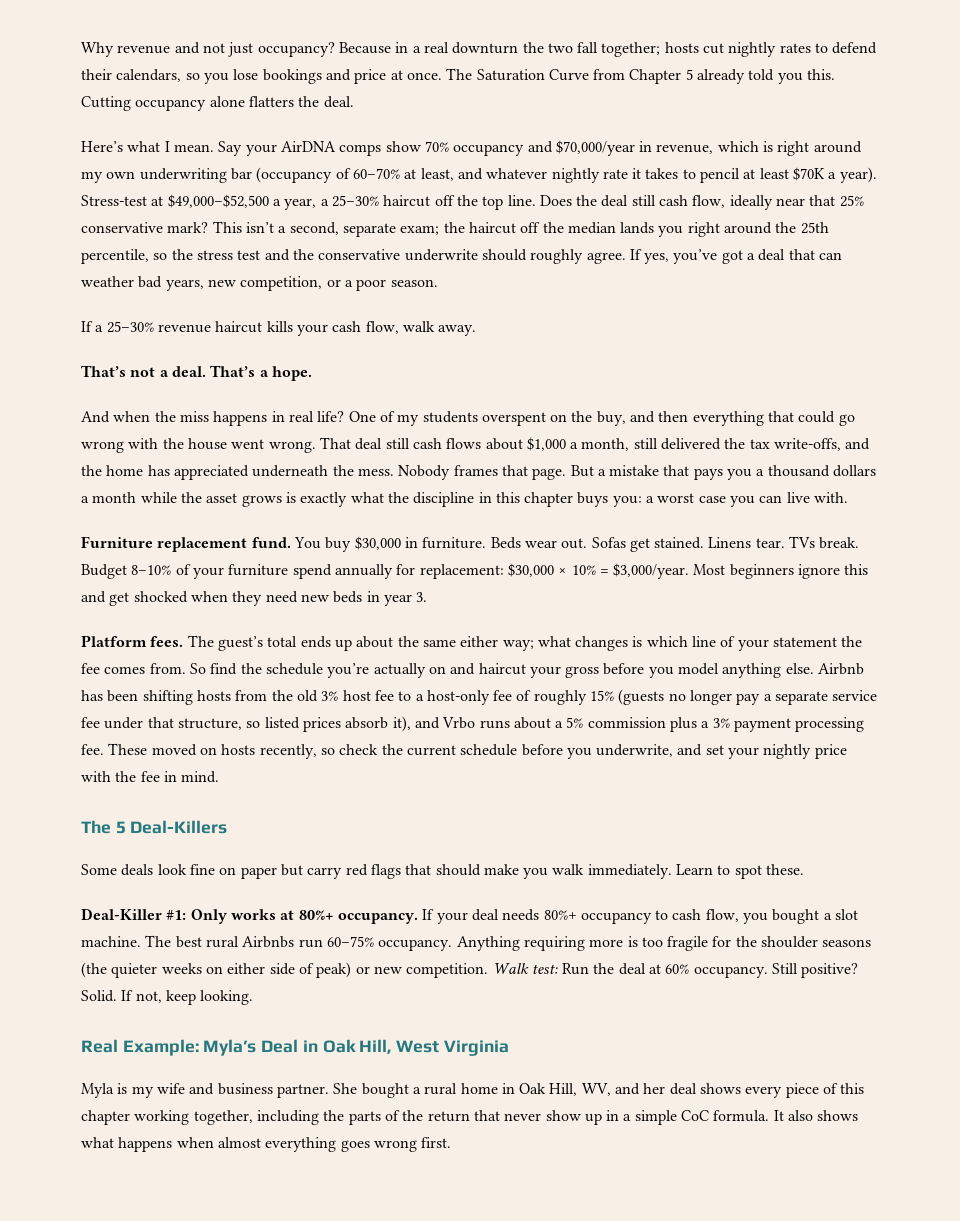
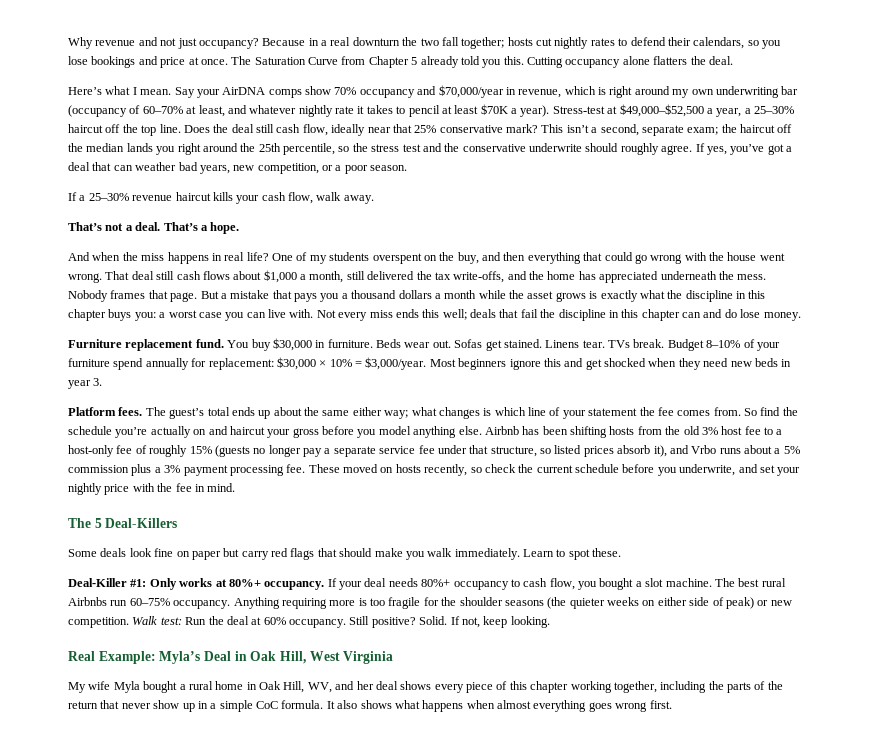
+ Not every miss ends this well; deals that fail the discipline in this chapter can and do lose money.
- Myla is my wife and business partner. She bought a rural home in Oak Hill, WV, and her deal shows every piece of this chapter working together, including the parts of the return that never show up in a simple CoC formula.
+ My wife Myla bought a rural home in Oak Hill, WV, and her deal shows every piece of this chapter working together, including the parts of the return that never show up in a simple CoC formula.

